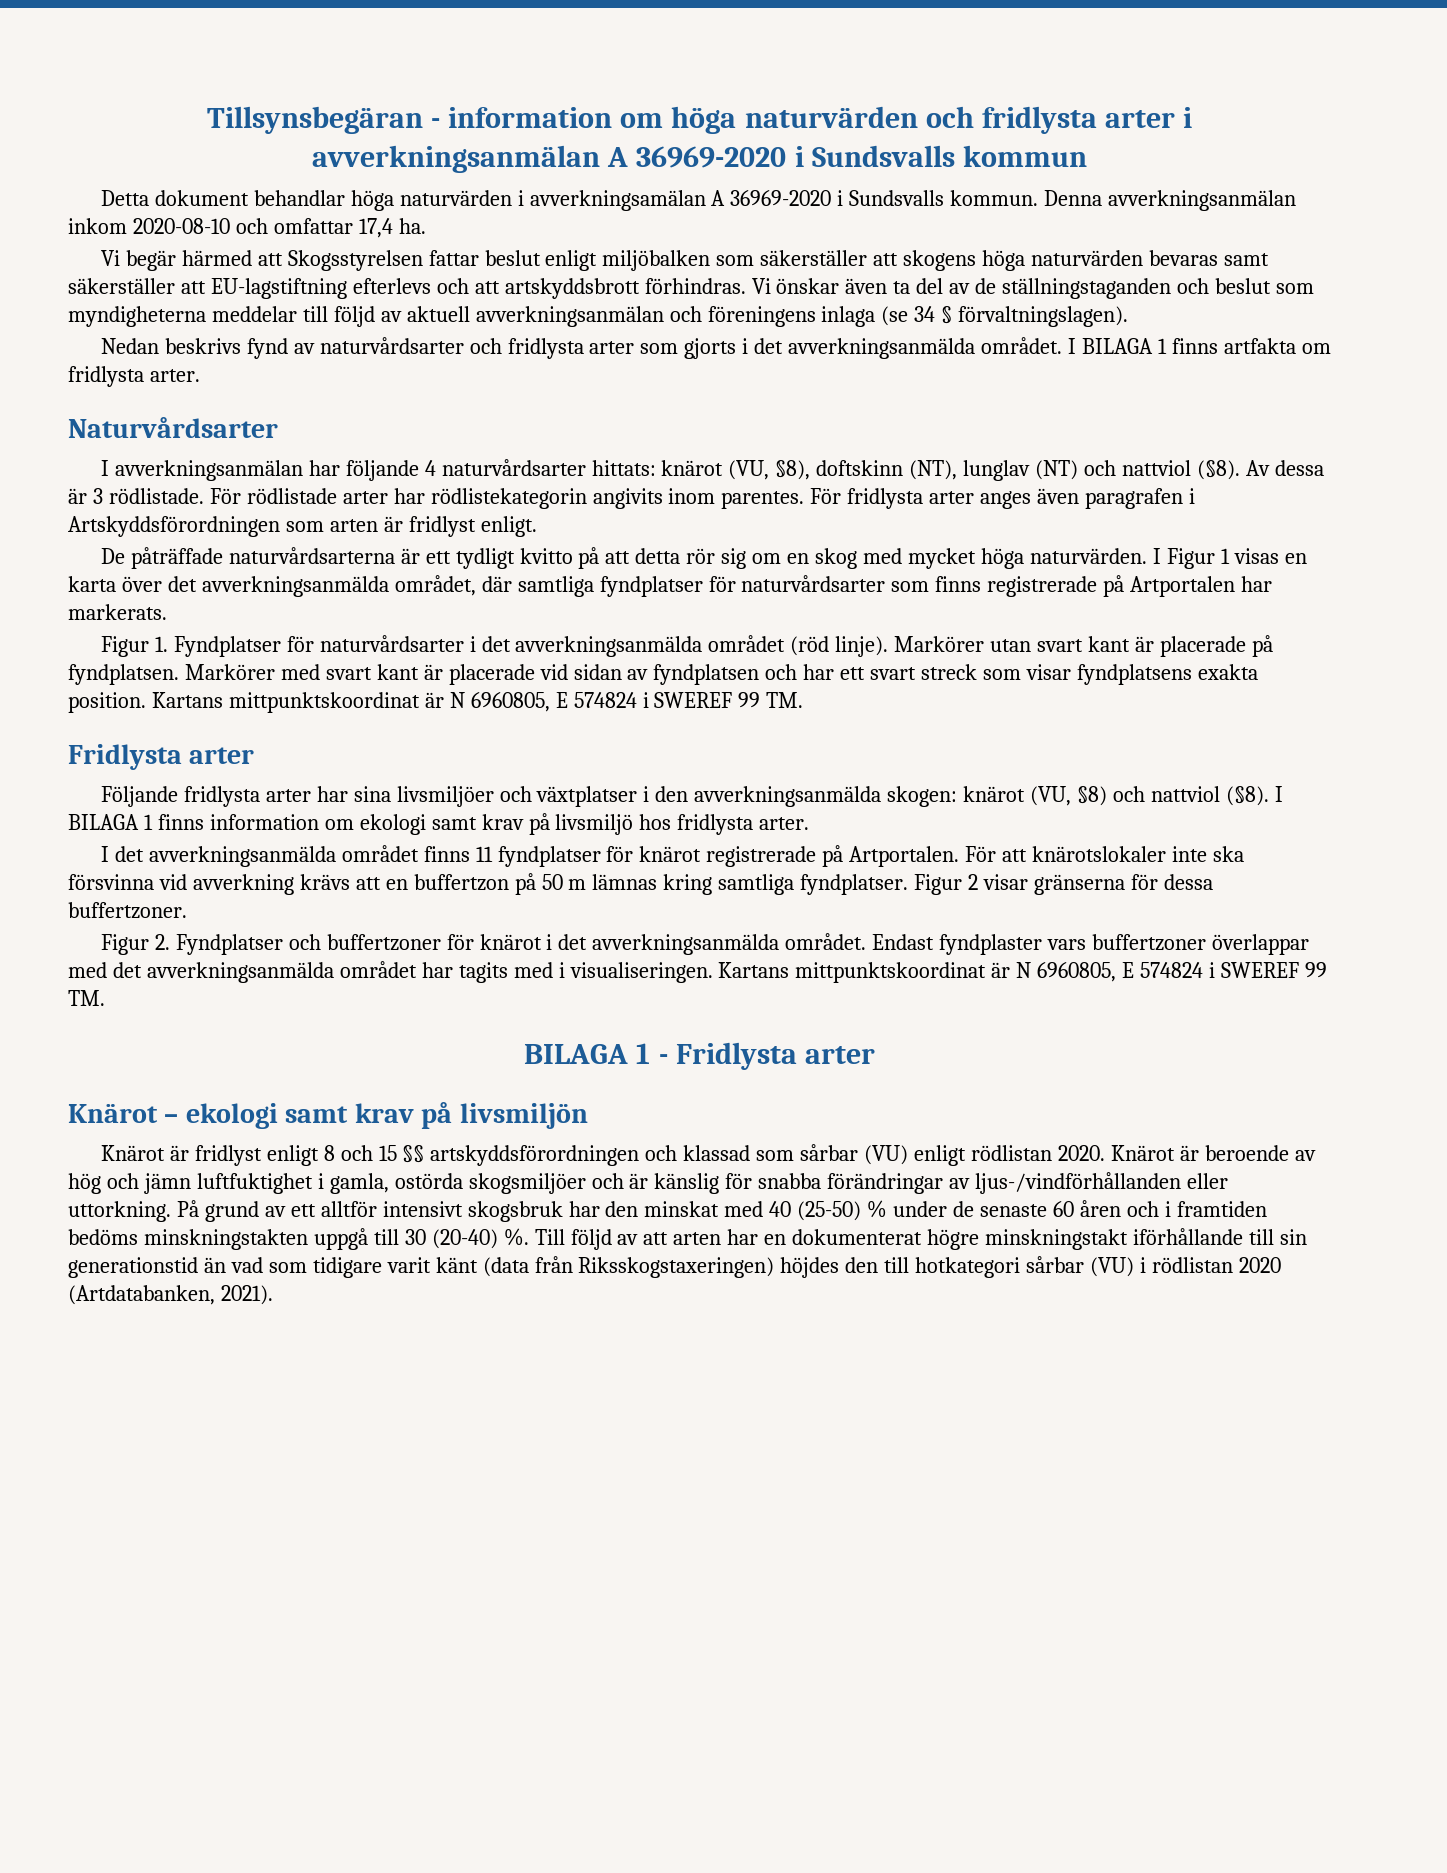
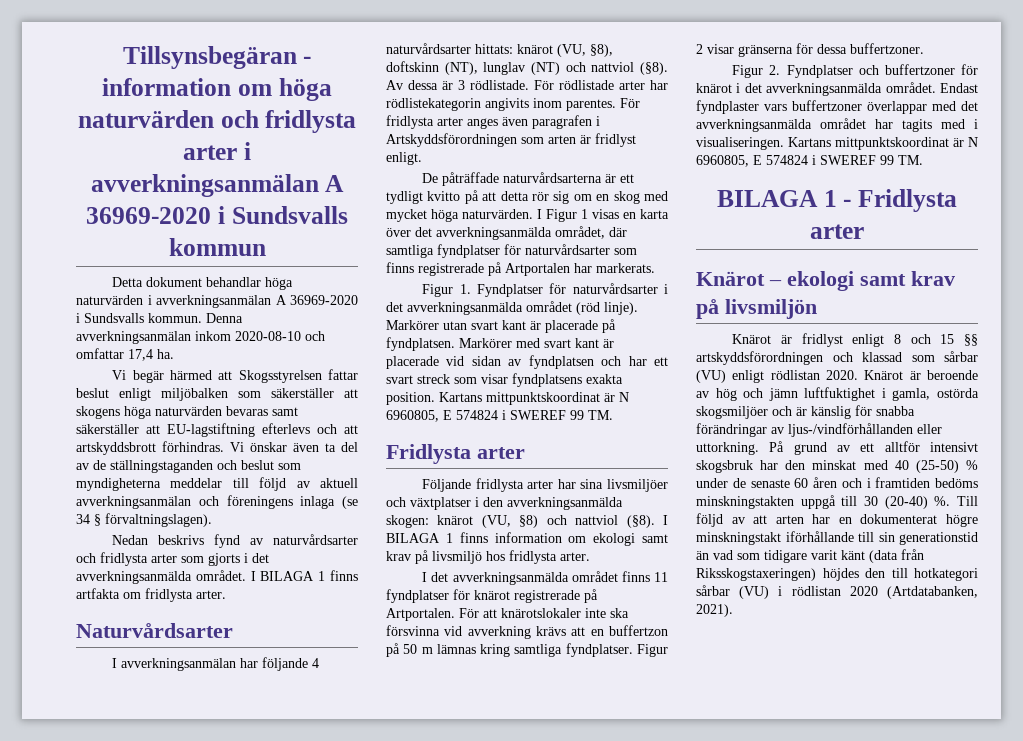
- Detta dokument behandlar höga naturvärden i avverkningsamälan A 36969-2020 i Sundsvalls kommun.
+ Detta dokument behandlar höga naturvärden i avverkningsanmälan A 36969-2020 i Sundsvalls kommun.

